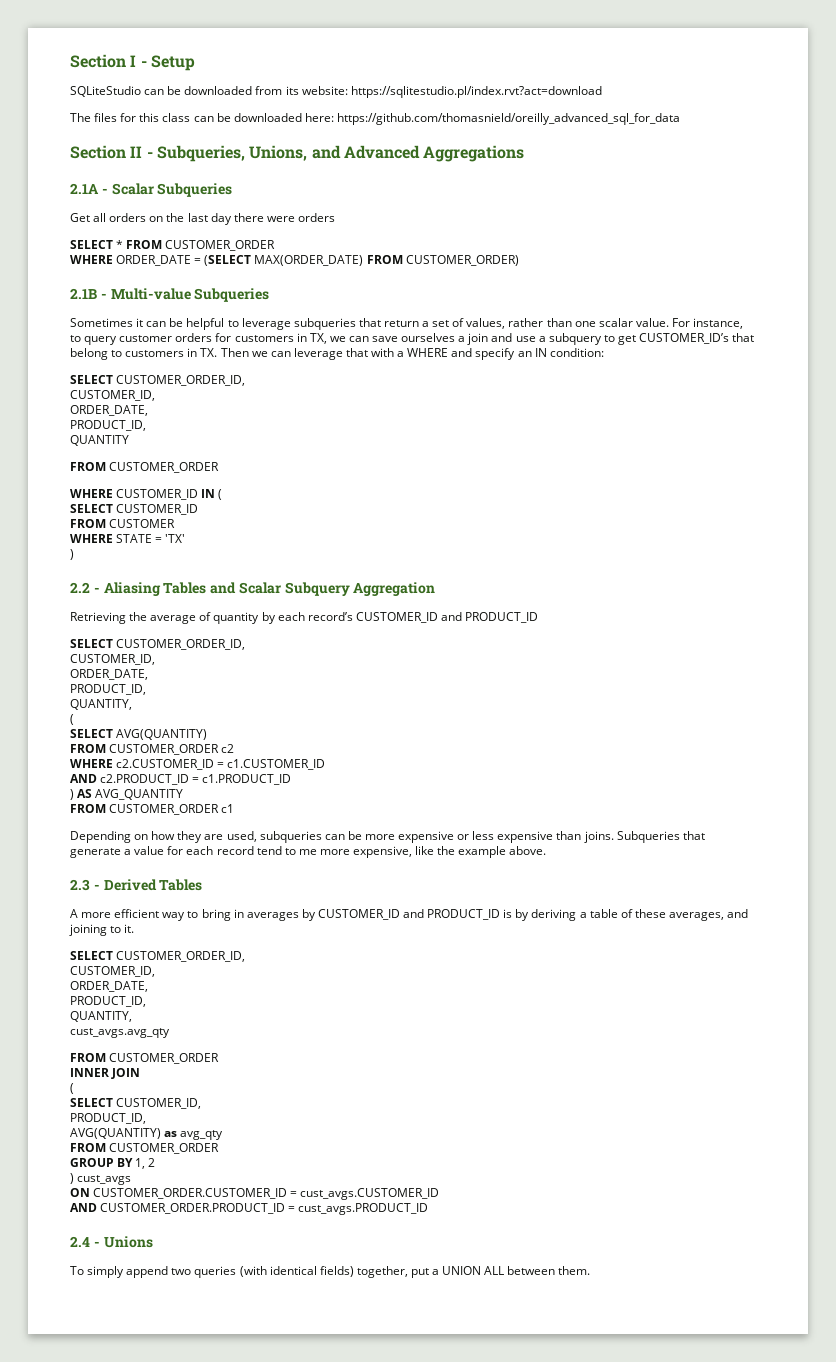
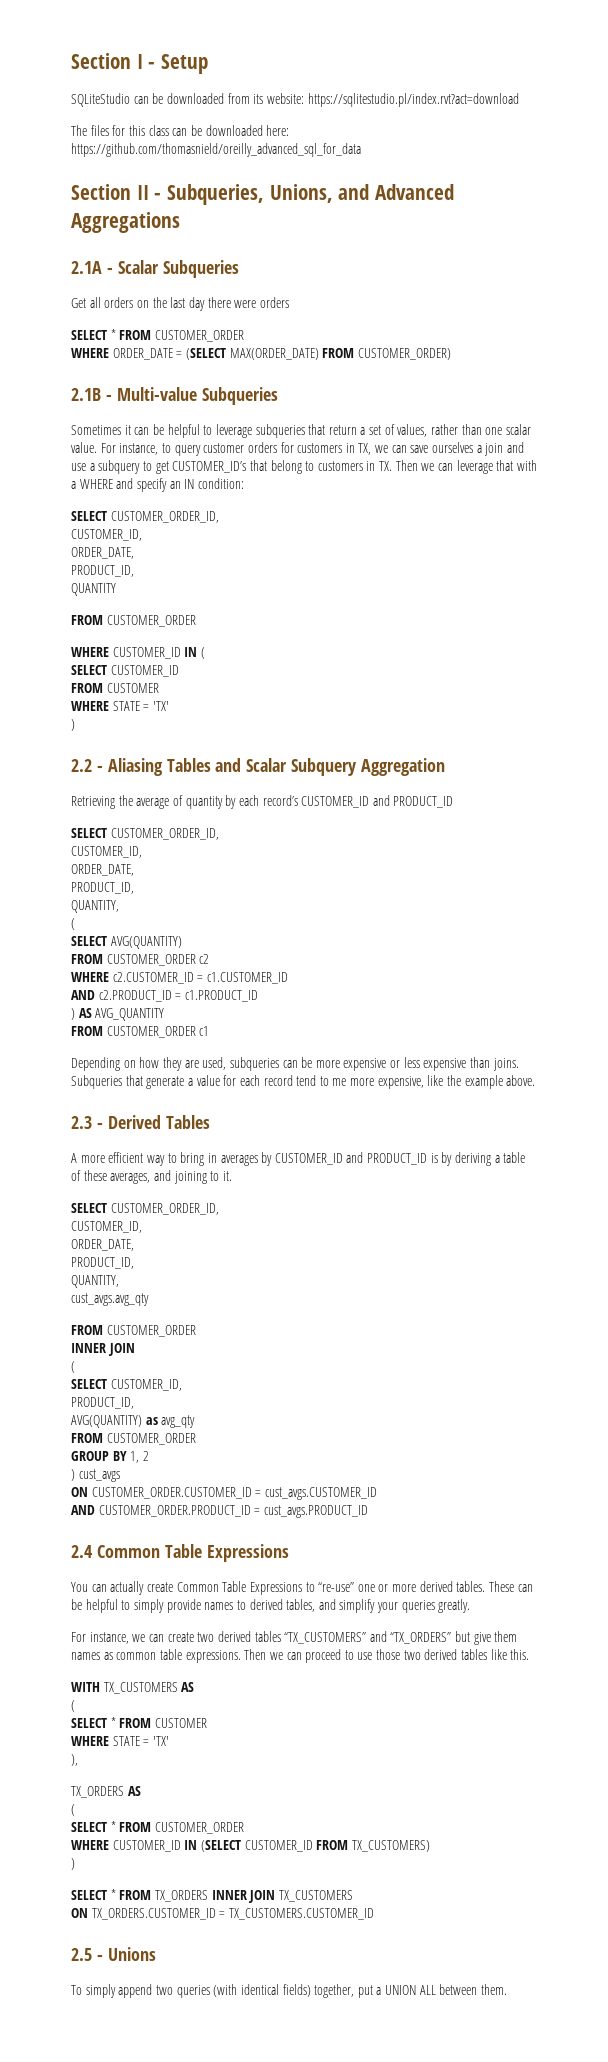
- 2.4 - Unions
+ 2.4 Common Table Expressions
+ You can actually create Common Table Expressions to “re-use” one or more derived tables. These can be helpful to simply provide names to derived tables, and simplify your queries greatly.
+ For instance, we can create two derived tables “TX_CUSTOMERS” and “TX_ORDERS” but give them names as common table expressions. Then we can proceed to use those two derived tables like this.
+ WITH TX_CUSTOMERS AS
+ (
+ SELECT * FROM CUSTOMER
+ WHERE STATE = 'TX'
+ ),
+ TX_ORDERS AS
+ (
+ SELECT * FROM CUSTOMER_ORDER
+ WHERE CUSTOMER_ID IN (SELECT CUSTOMER_ID FROM TX_CUSTOMERS)
+ )
+ SELECT * FROM TX_ORDERS INNER JOIN TX_CUSTOMERS
+ ON TX_ORDERS.CUSTOMER_ID = TX_CUSTOMERS.CUSTOMER_ID
+ 2.5 - Unions

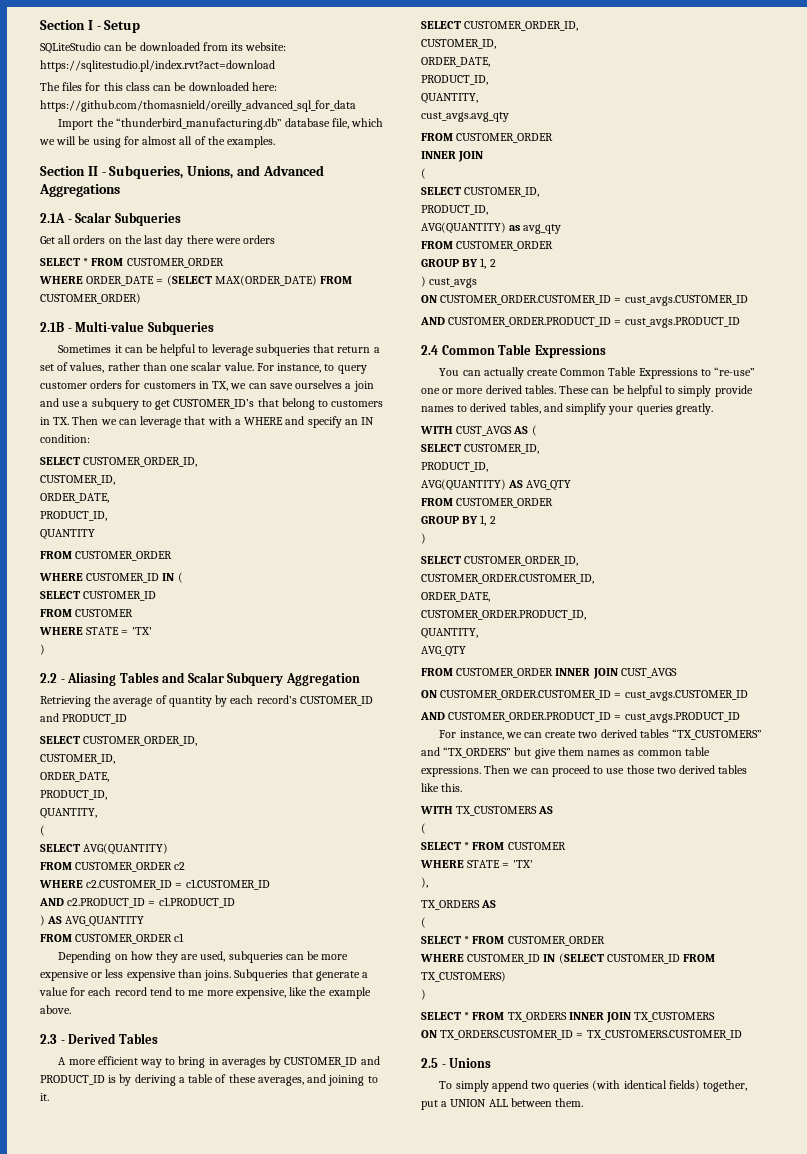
+ Import the “thunderbird_manufacturing.db” database file, which we will be using for almost all of the examples.
+ WITH CUST_AVGS AS (
+ SELECT CUSTOMER_ID,
+ PRODUCT_ID,
+ AVG(QUANTITY) AS AVG_QTY
+ FROM CUSTOMER_ORDER
+ GROUP BY 1, 2
+ )
+ SELECT CUSTOMER_ORDER_ID,
+ CUSTOMER_ORDER.CUSTOMER_ID,
+ ORDER_DATE,
+ CUSTOMER_ORDER.PRODUCT_ID,
+ QUANTITY,
+ AVG_QTY
+ FROM CUSTOMER_ORDER INNER JOIN CUST_AVGS
+ ON CUSTOMER_ORDER.CUSTOMER_ID = cust_avgs.CUSTOMER_ID
+ AND CUSTOMER_ORDER.PRODUCT_ID = cust_avgs.PRODUCT_ID

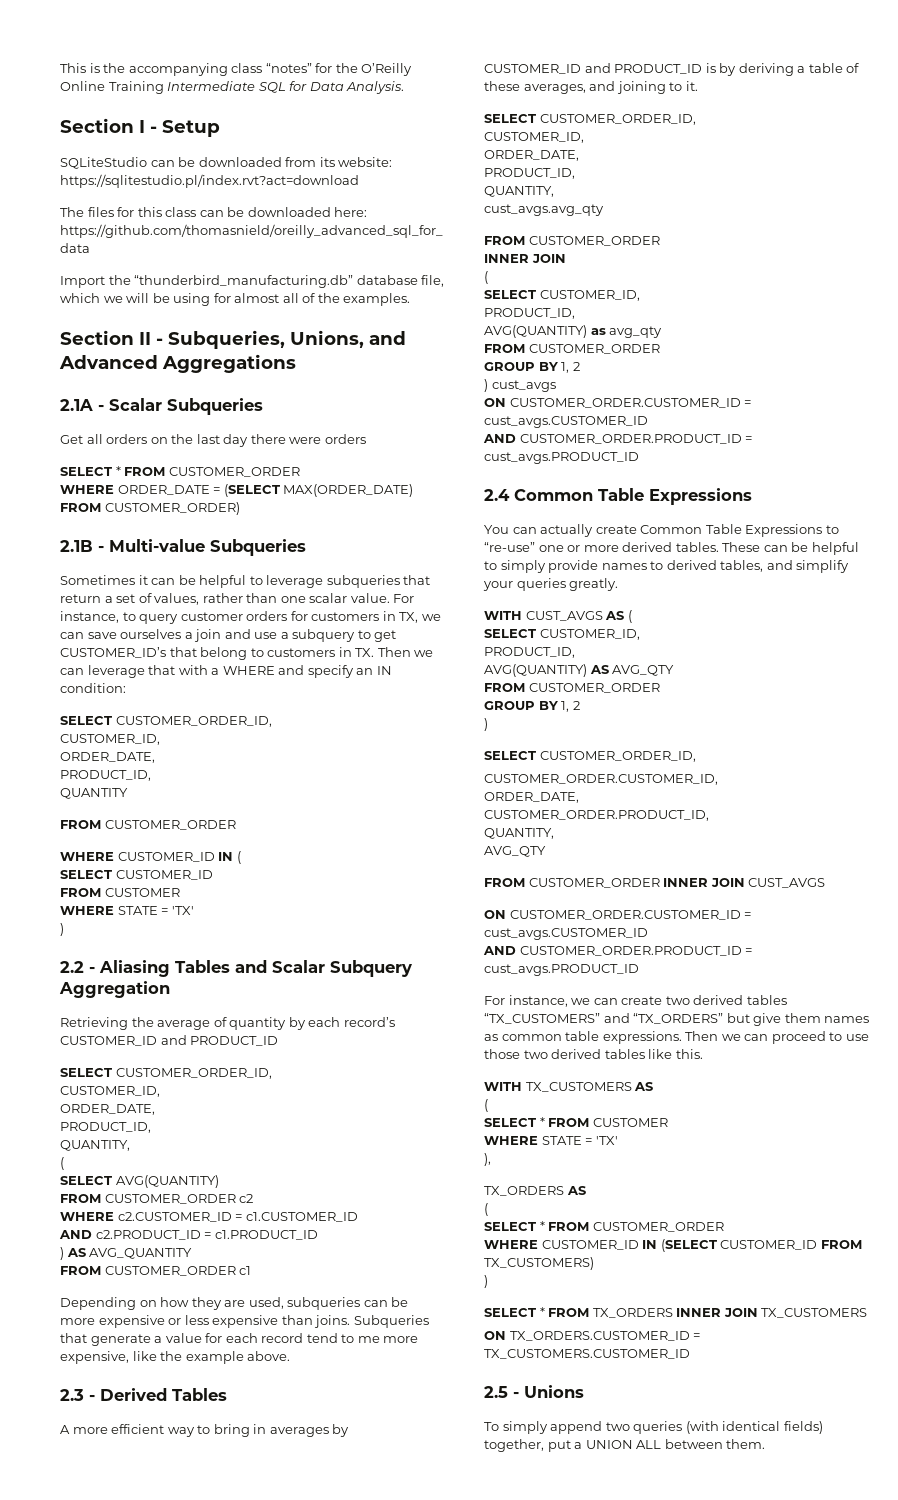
+ This is the accompanying class “notes” for the O’Reilly Online Training Intermediate SQL for Data Analysis.

